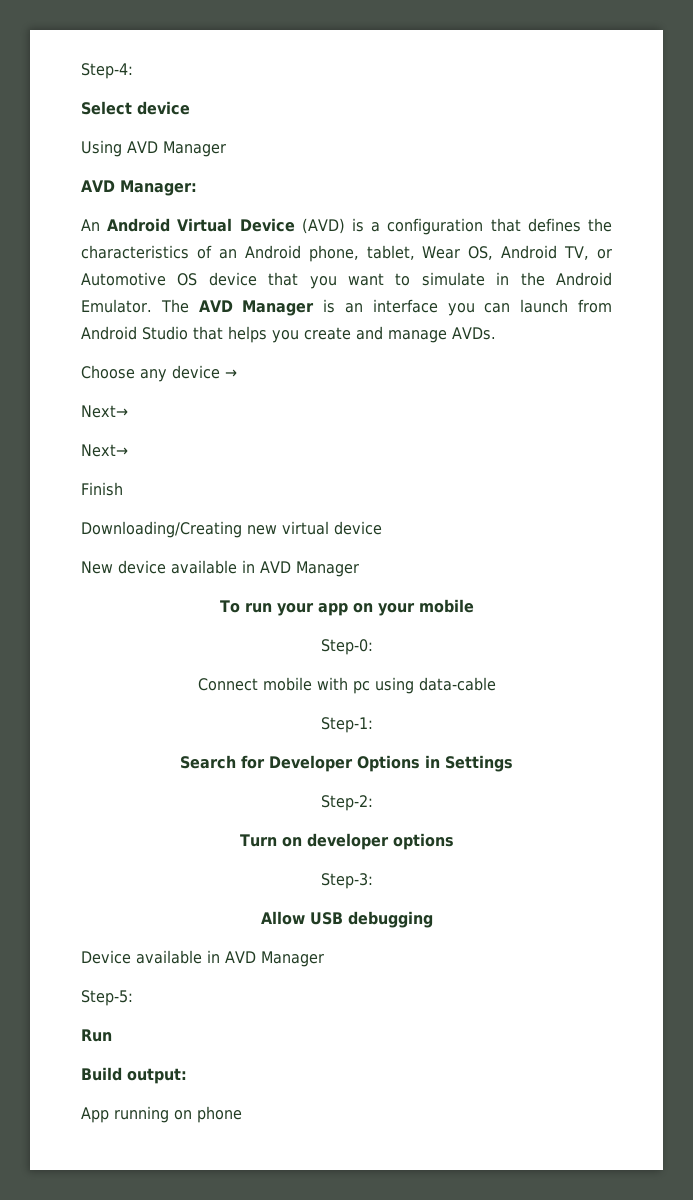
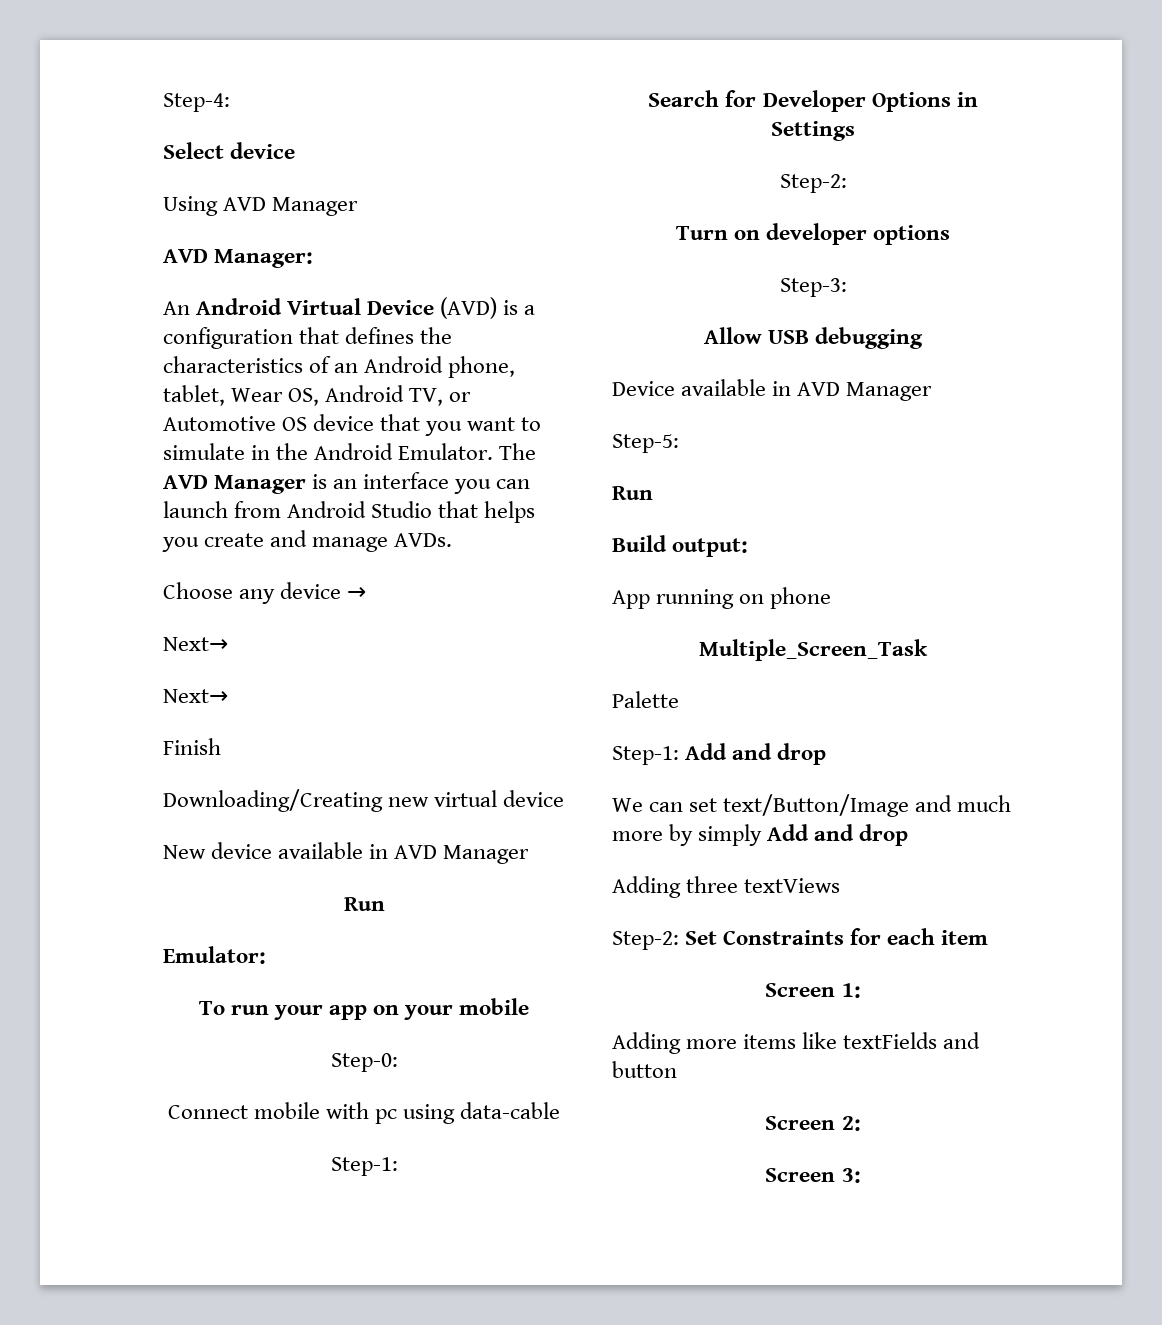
  New device available in AVD Manager
+ Run
+ Emulator:
+ Multiple_Screen_Task
+ Palette
+ Step-1: Add and drop
+ We can set text/Button/Image and much more by simply Add and drop
+ Adding three textViews
+ Step-2: Set Constraints for each item
+ Screen 1:
+ Adding more items like textFields and button
+ Screen 2:
+ Screen 3:

